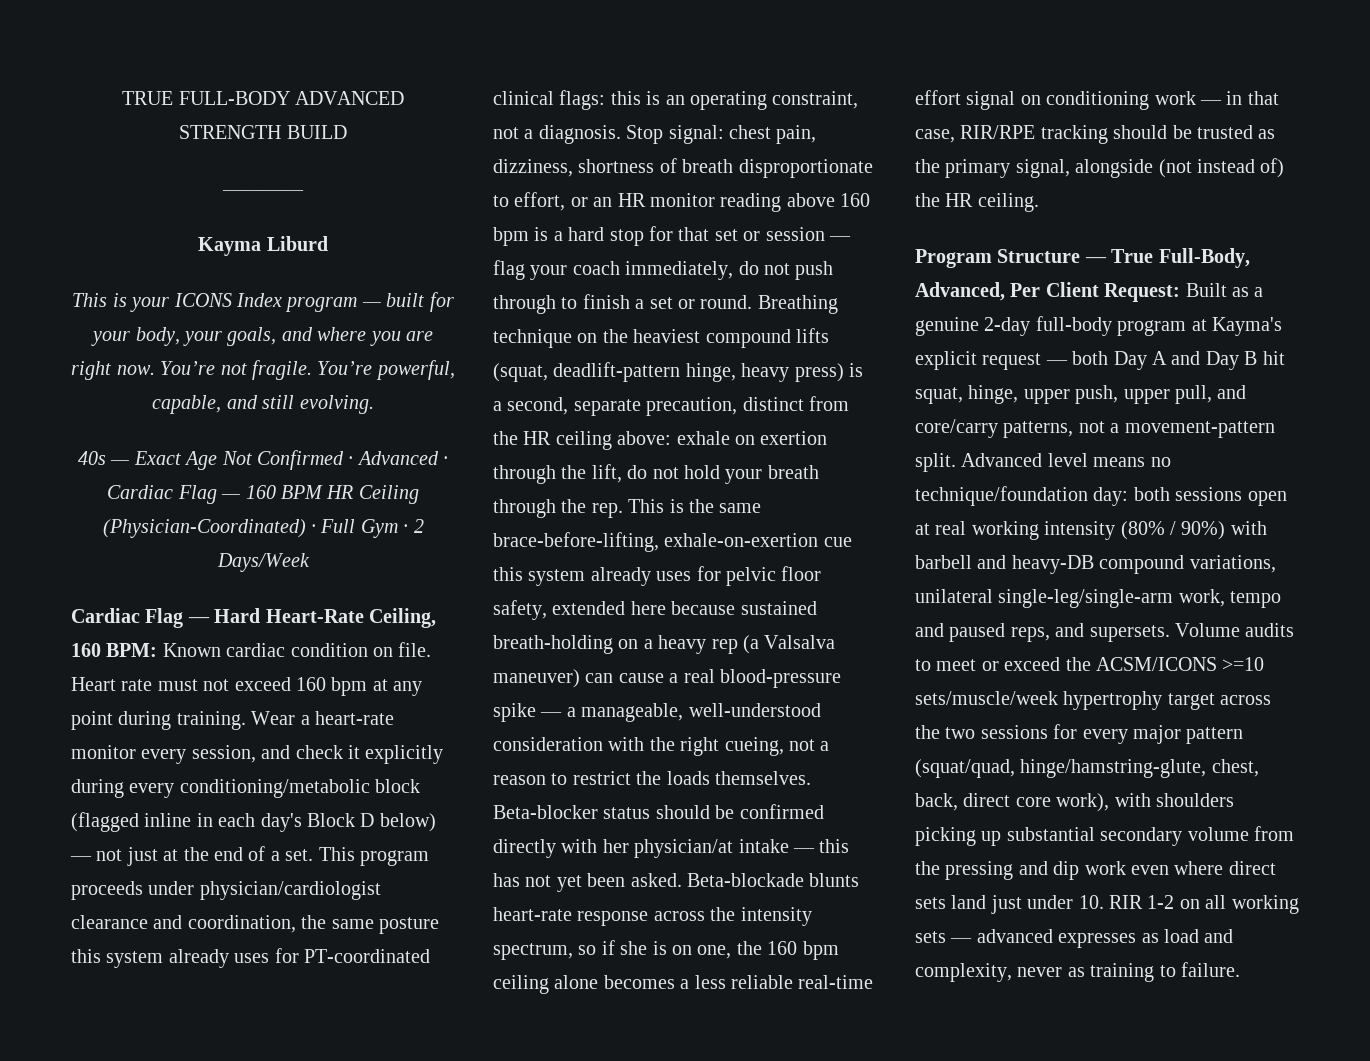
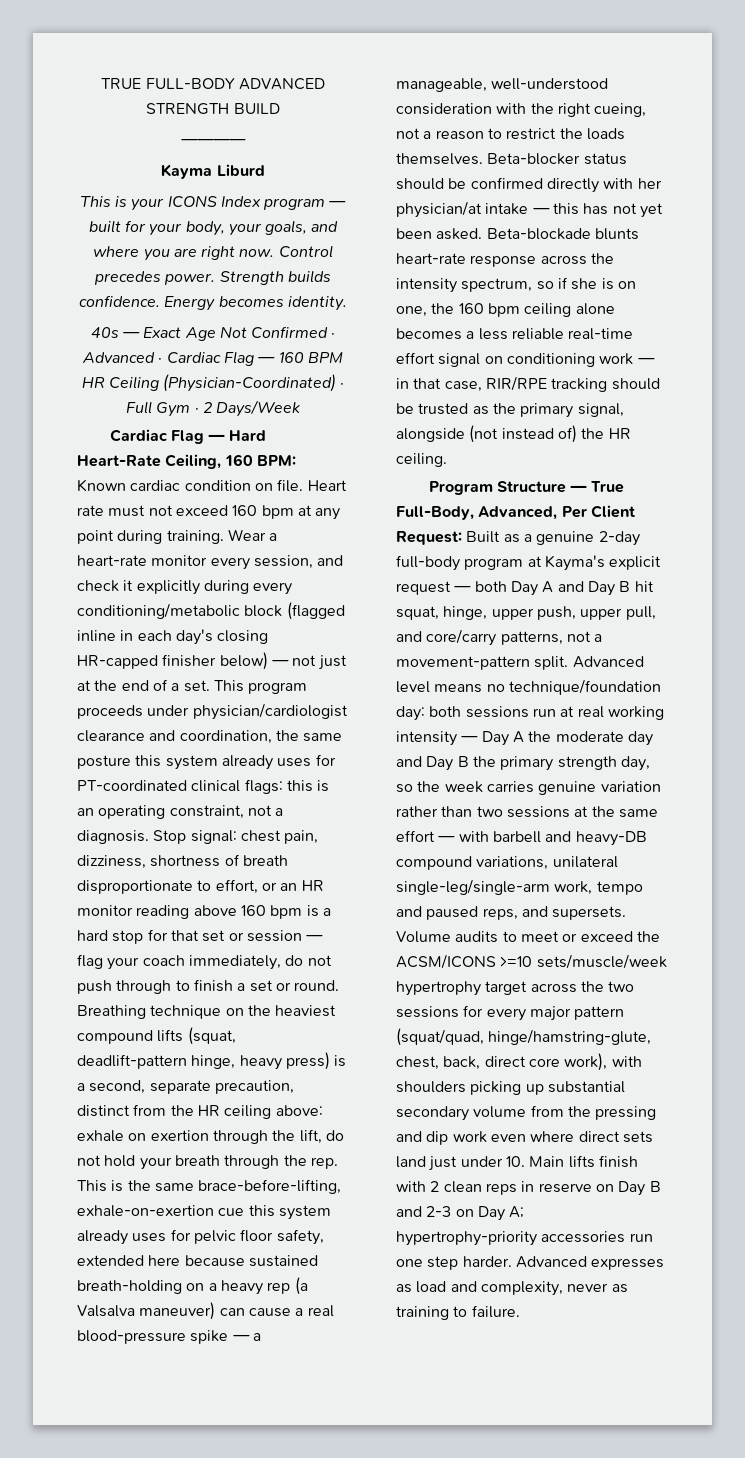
- You’re not fragile. You’re powerful, capable, and still evolving.
+ Control precedes power. Strength builds confidence. Energy becomes identity.
- Wear a heart-rate monitor every session, and check it explicitly during every conditioning/metabolic block (flagged inline in each day's Block D below) — not just at the end of a set.
+ Wear a heart-rate monitor every session, and check it explicitly during every conditioning/metabolic block (flagged inline in each day's closing HR-capped finisher below) — not just at the end of a set.
- Advanced level means no technique/foundation day: both sessions open at real working intensity (80% / 90%) with barbell and heavy-DB compound variations, unilateral single-leg/single-arm work, tempo and paused reps, and supersets.
+ Advanced level means no technique/foundation day: both sessions run at real working intensity — Day A the moderate day and Day B the primary strength day, so the week carries genuine variation rather than two sessions at the same effort — with barbell and heavy-DB compound variations, unilateral single-leg/single-arm work, tempo and paused reps, and supersets.
- Volume audits to meet or exceed the ACSM/ICONS >=10 sets/muscle/week hypertrophy target across the two sessions for every major pattern (squat/quad, hinge/hamstring-glute, chest, back, direct core work), with shoulders picking up substantial secondary volume from the pressing and dip work even where direct sets land just under 10. RIR 1-2 on all working sets — advanced expresses as load and complexity, never as training to failure.
+ Volume audits to meet or exceed the ACSM/ICONS >=10 sets/muscle/week hypertrophy target across the two sessions for every major pattern (squat/quad, hinge/hamstring-glute, chest, back, direct core work), with shoulders picking up substantial secondary volume from the pressing and dip work even where direct sets land just under 10. Main lifts finish with 2 clean reps in reserve on Day B and 2-3 on Day A; hypertrophy-priority accessories run one step harder. Advanced expresses as load and complexity, never as training to failure.

